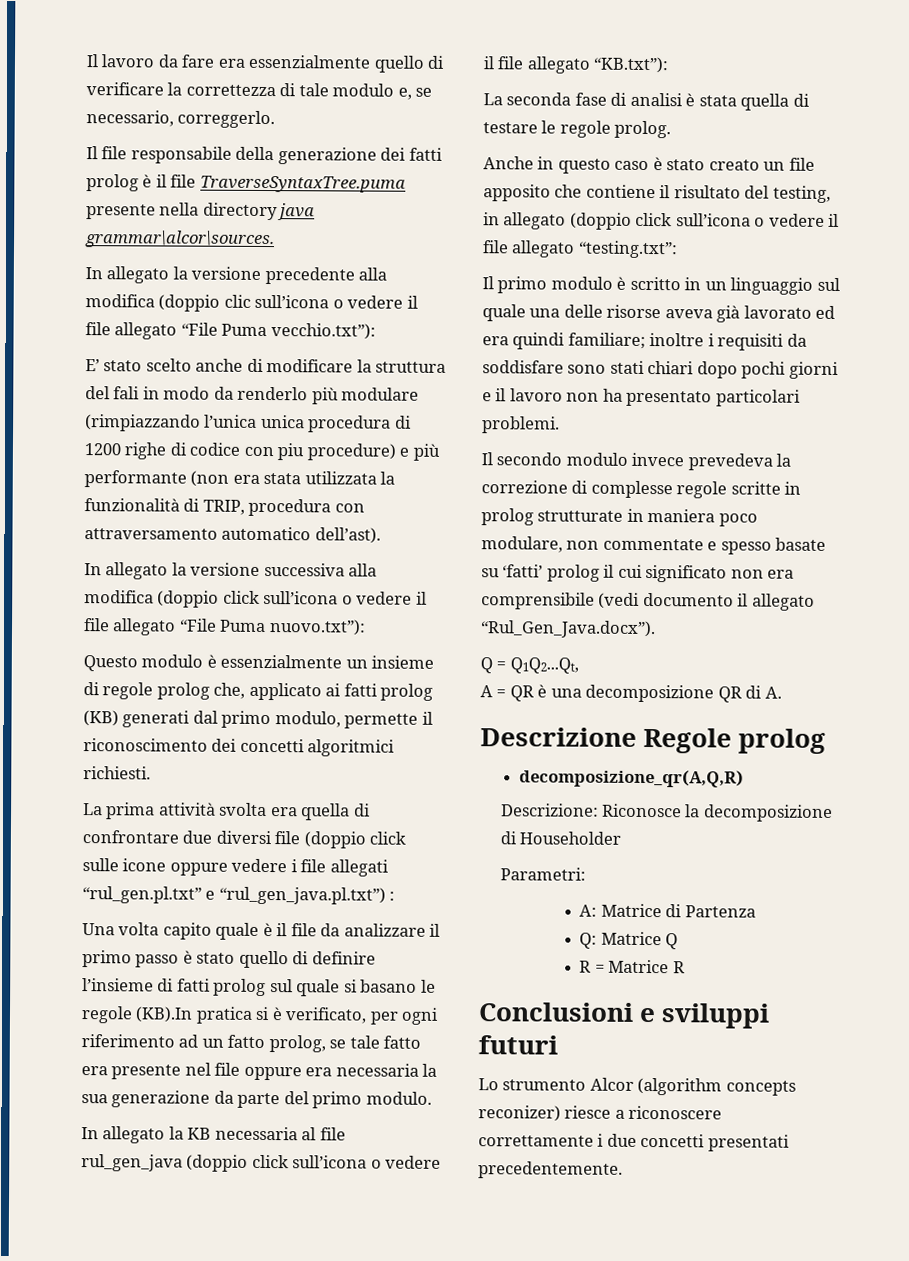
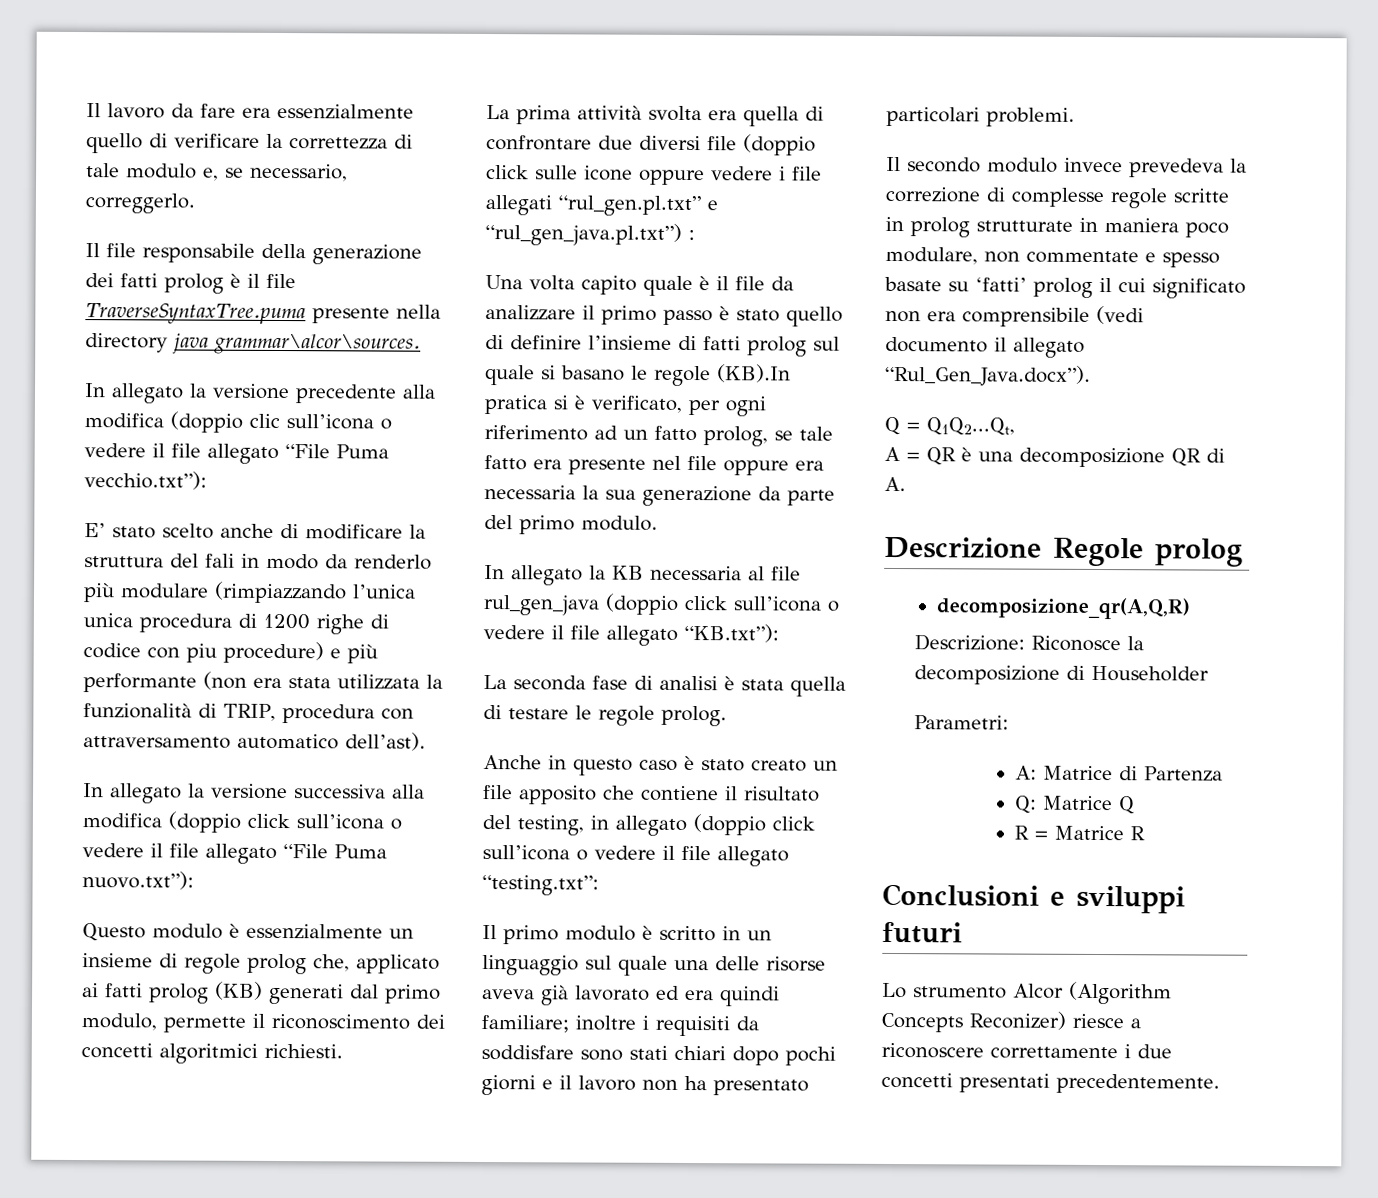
- Lo strumento Alcor (algorithm concepts reconizer) riesce a riconoscere correttamente i due concetti presentati precedentemente.
+ Lo strumento Alcor (Algorithm Concepts Reconizer) riesce a riconoscere correttamente i due concetti presentati precedentemente.

